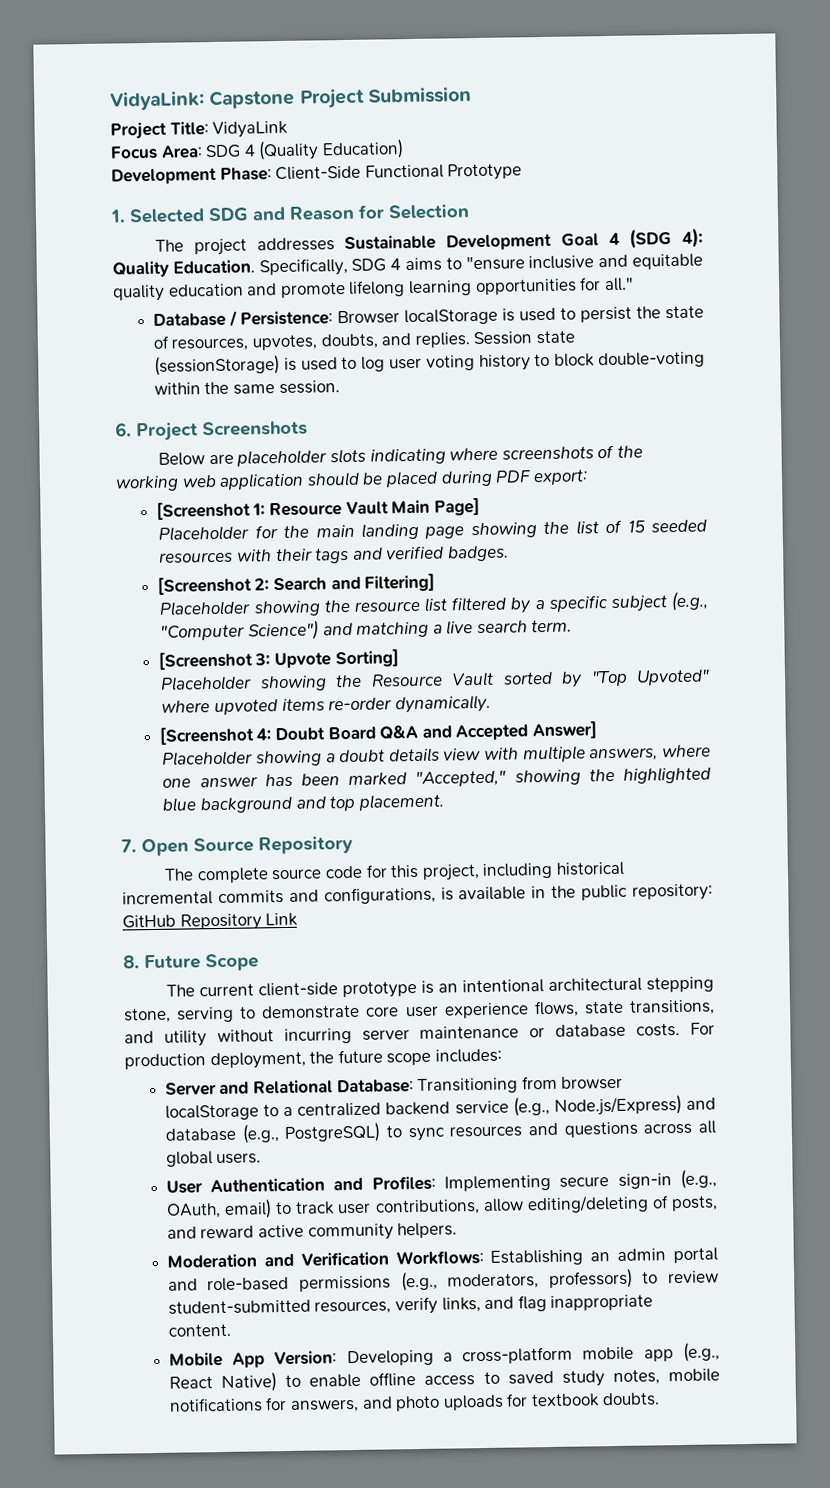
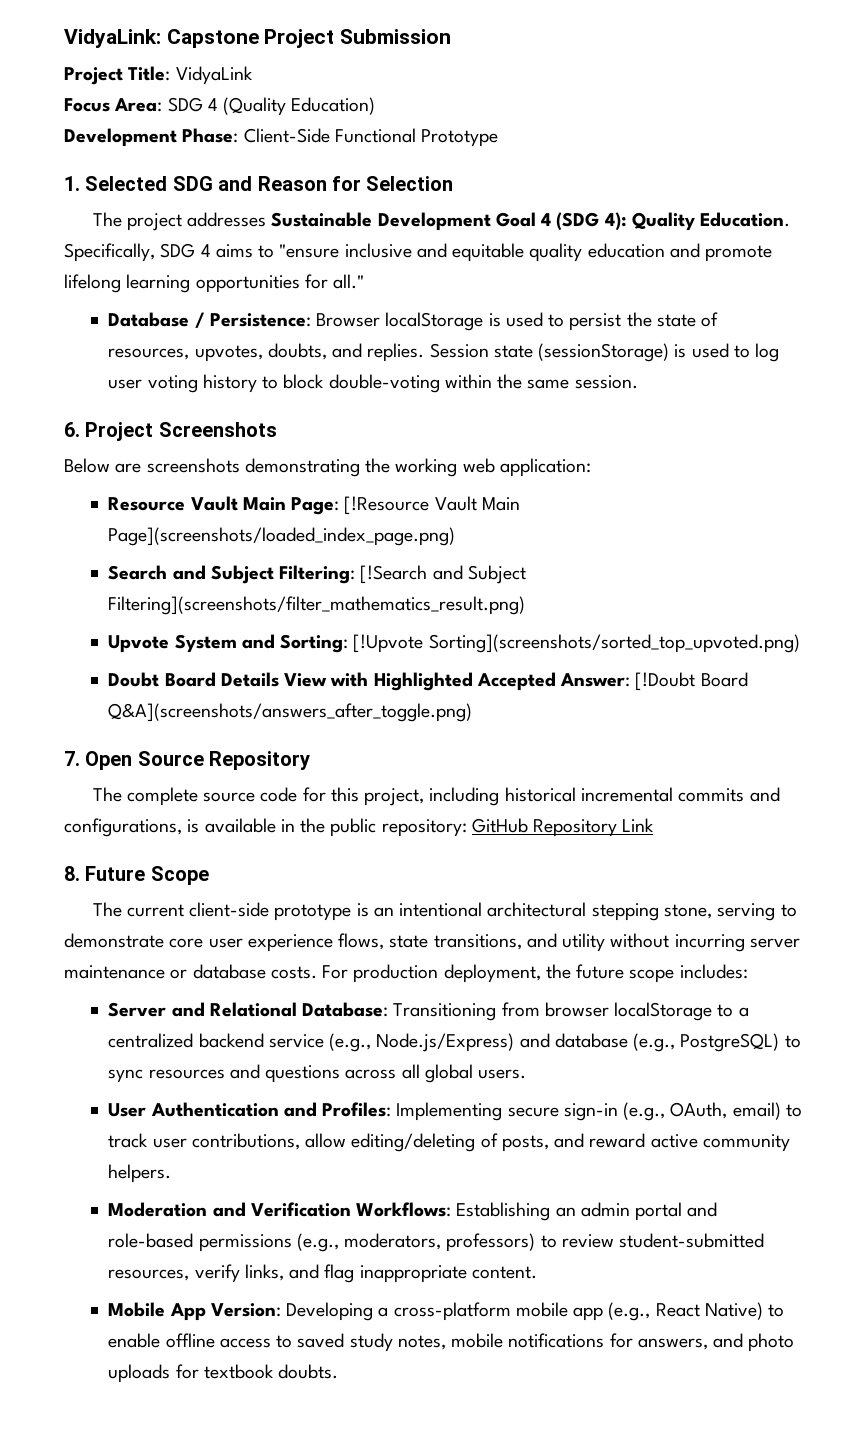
- Below are placeholder slots indicating where screenshots of the working web application should be placed during PDF export:
- [Screenshot 1: Resource Vault Main Page]
- Placeholder for the main landing page showing the list of 15 seeded resources with their tags and verified badges.
- [Screenshot 2: Search and Filtering]
- Placeholder showing the resource list filtered by a specific subject (e.g., "Computer Science") and matching a live search term.
- [Screenshot 3: Upvote Sorting]
- Placeholder showing the Resource Vault sorted by "Top Upvoted" where upvoted items re-order dynamically.
- [Screenshot 4: Doubt Board Q&A and Accepted Answer]
- Placeholder showing a doubt details view with multiple answers, where one answer has been marked "Accepted," showing the highlighted blue background and top placement.
+ Below are screenshots demonstrating the working web application:
+ Resource Vault Main Page: [!Resource Vault Main Page](screenshots/loaded_index_page.png)
+ Search and Subject Filtering: [!Search and Subject Filtering](screenshots/filter_mathematics_result.png)
+ Upvote System and Sorting: [!Upvote Sorting](screenshots/sorted_top_upvoted.png)
+ Doubt Board Details View with Highlighted Accepted Answer: [!Doubt Board Q&A](screenshots/answers_after_toggle.png)

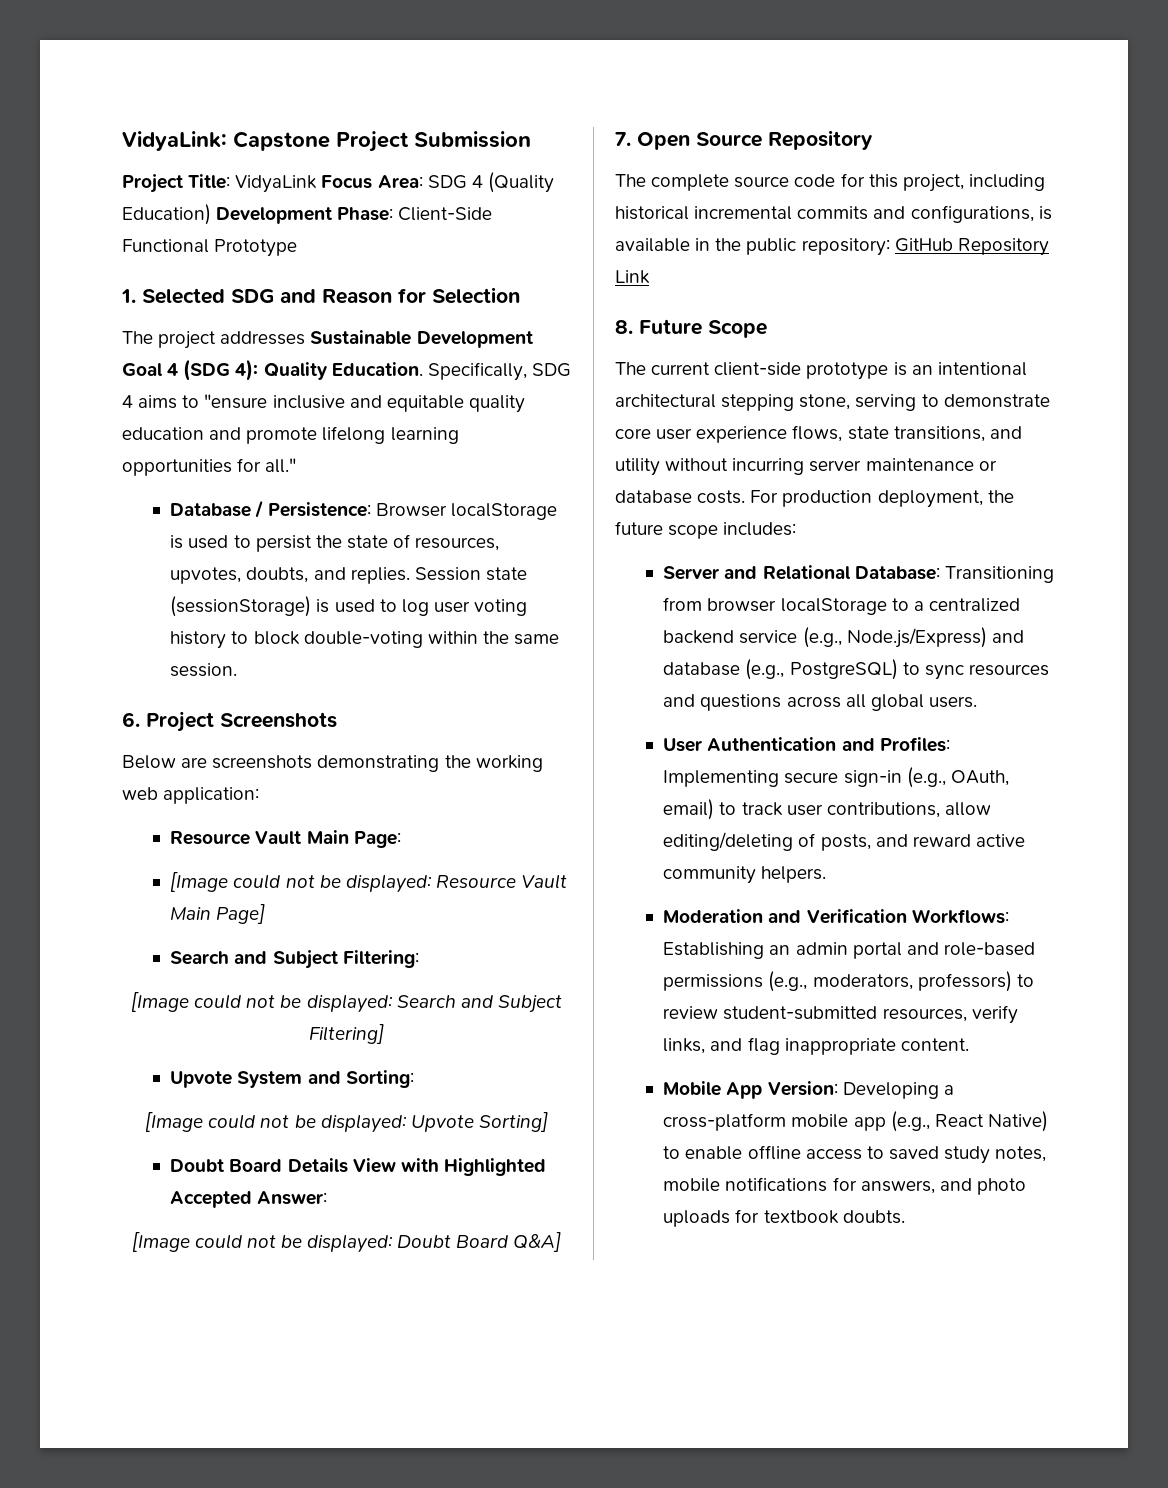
- Project Title: VidyaLink
- Focus Area: SDG 4 (Quality Education)
- Development Phase: Client-Side Functional Prototype
+ Project Title: VidyaLink Focus Area: SDG 4 (Quality Education) Development Phase: Client-Side Functional Prototype
- Resource Vault Main Page: [!Resource Vault Main Page](screenshots/loaded_index_page.png)
+ Resource Vault Main Page:
+ [Image could not be displayed: Resource Vault Main Page]
- Search and Subject Filtering: [!Search and Subject Filtering](screenshots/filter_mathematics_result.png)
+ Search and Subject Filtering:
+ [Image could not be displayed: Search and Subject Filtering]
- Upvote System and Sorting: [!Upvote Sorting](screenshots/sorted_top_upvoted.png)
+ Upvote System and Sorting:
+ [Image could not be displayed: Upvote Sorting]
- Doubt Board Details View with Highlighted Accepted Answer: [!Doubt Board Q&A](screenshots/answers_after_toggle.png)
+ Doubt Board Details View with Highlighted Accepted Answer:
+ [Image could not be displayed: Doubt Board Q&A]

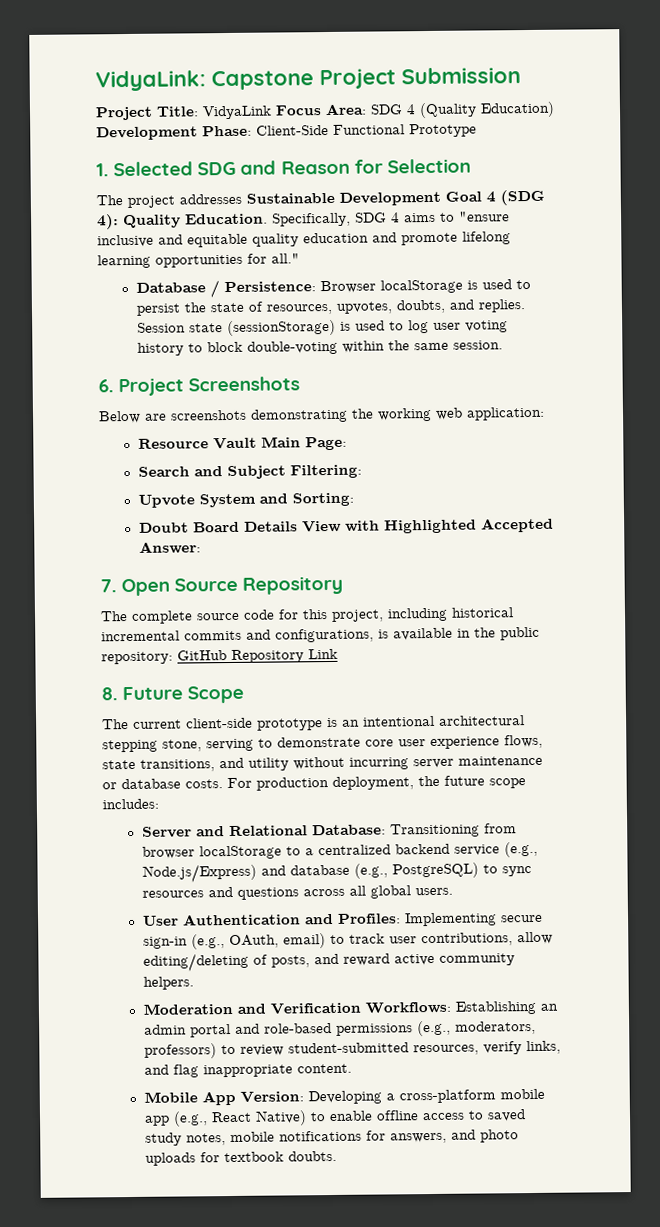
- [Image could not be displayed: Resource Vault Main Page]
  Search and Subject Filtering:
- [Image could not be displayed: Search and Subject Filtering]
  Upvote System and Sorting:
- [Image could not be displayed: Upvote Sorting]
- [Image could not be displayed: Doubt Board Q&A]

